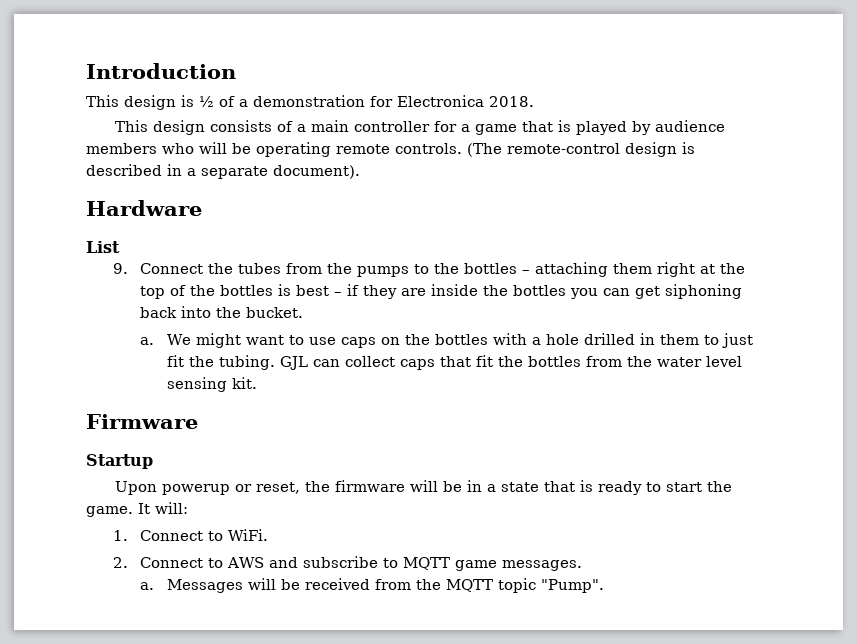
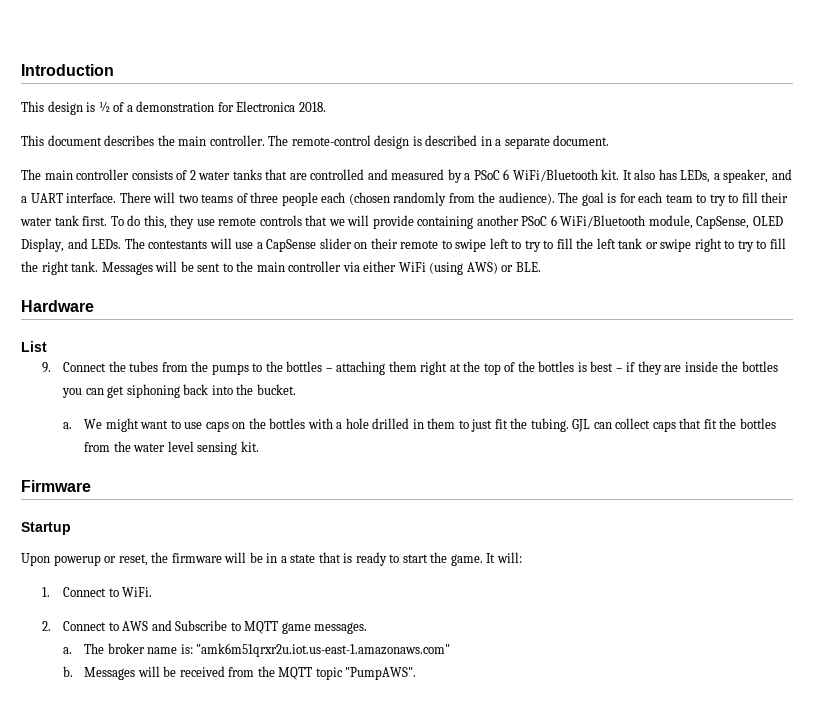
- This design consists of a main controller for a game that is played by audience members who will be operating remote controls. (The remote-control design is described in a separate document).
+ This document describes the main controller. The remote-control design is described in a separate document.
+ The main controller consists of 2 water tanks that are controlled and measured by a PSoC 6 WiFi/Bluetooth kit. It also has LEDs, a speaker, and a UART interface. There will two teams of three people each (chosen randomly from the audience). The goal is for each team to try to fill their water tank first. To do this, they use remote controls that we will provide containing another PSoC 6 WiFi/Bluetooth module, CapSense, OLED Display, and LEDs. The contestants will use a CapSense slider on their remote to swipe left to try to fill the left tank or swipe right to try to fill the right tank. Messages will be sent to the main controller via either WiFi (using AWS) or BLE.
- 2. Connect to AWS and subscribe to MQTT game messages.
+ 2. Connect to AWS and Subscribe to MQTT game messages.
+ The broker name is: "amk6m51qrxr2u.iot.us-east-1.amazonaws.com"
+ b.
- Messages will be received from the MQTT topic "Pump".
+ Messages will be received from the MQTT topic "PumpAWS".

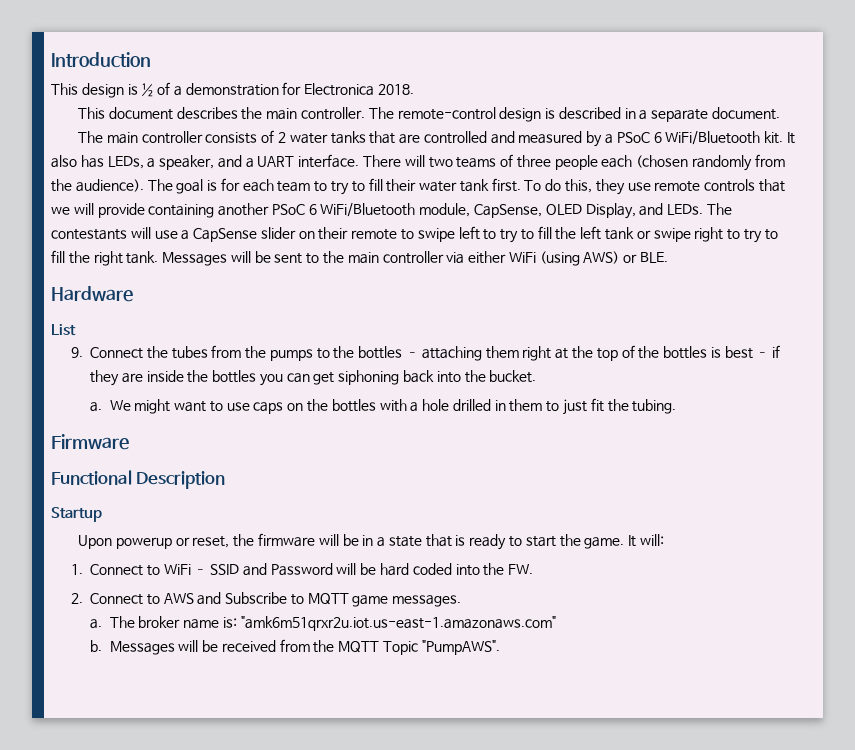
- GJL can collect caps that fit the bottles from the water level sensing kit.
+ Functional Description
- 1. Connect to WiFi.
+ 1. Connect to WiFi – SSID and Password will be hard coded into the FW.
- Messages will be received from the MQTT topic "PumpAWS".
+ Messages will be received from the MQTT Topic "PumpAWS".

